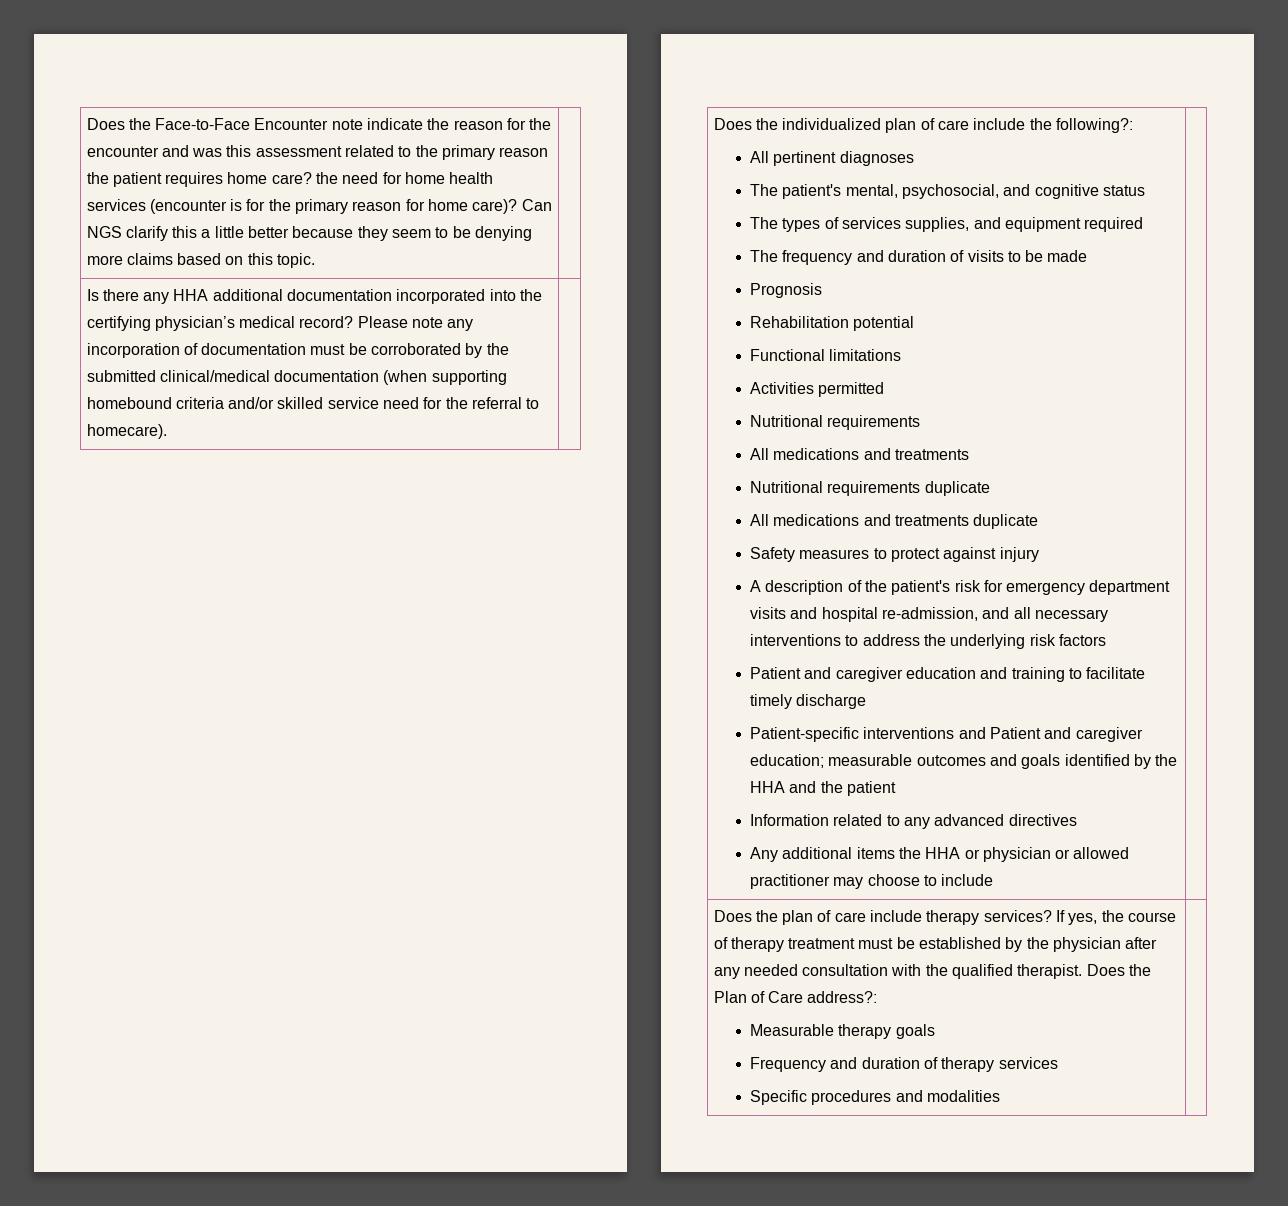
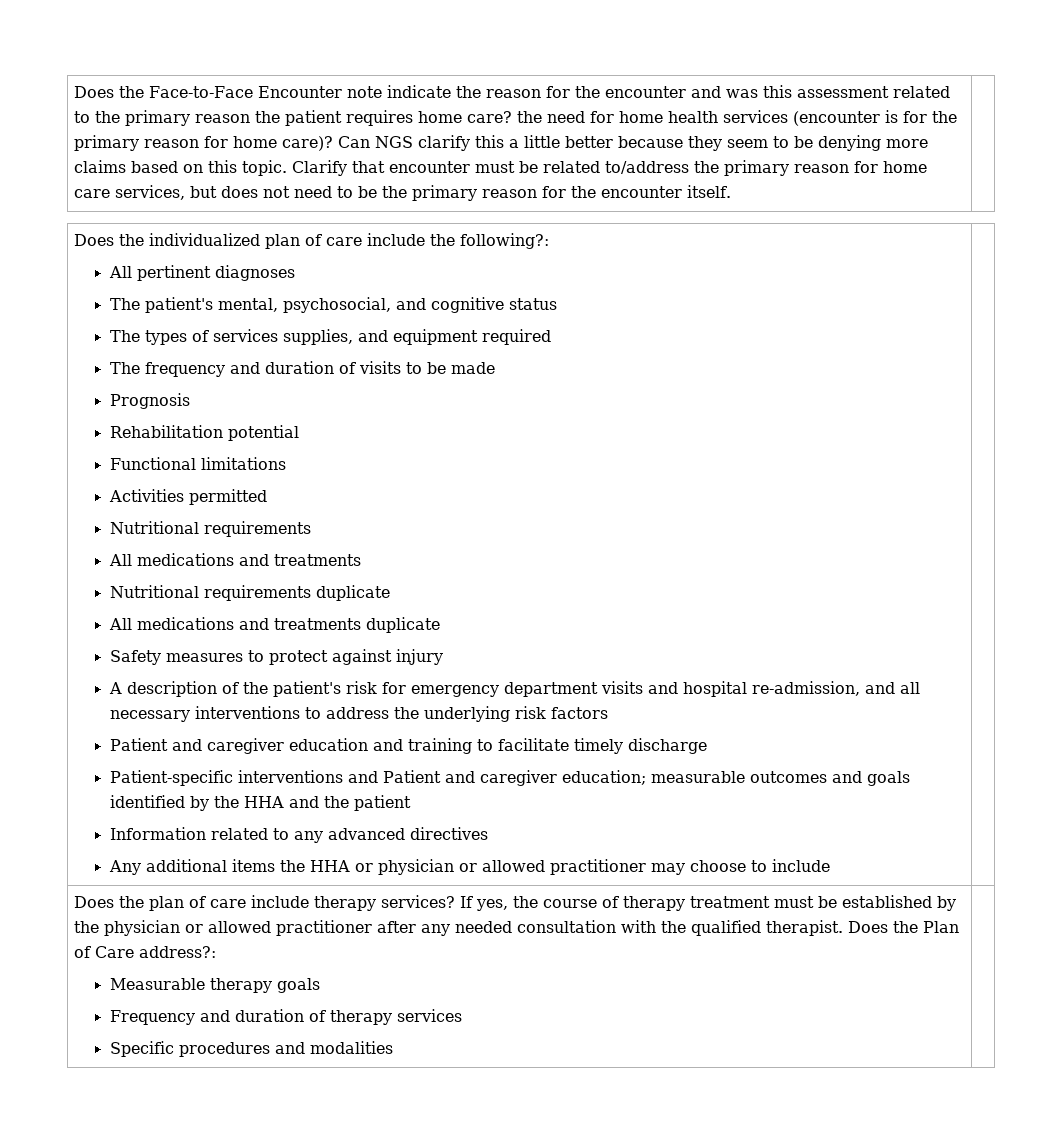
- Can NGS clarify this a little better because they seem to be denying more claims based on this topic. |
- Is there any HHA additional documentation incorporated into the certifying physician’s medical record? Please note any incorporation of documentation must be corroborated by the submitted clinical/medical documentation (when supporting homebound criteria and/or skilled service need for the referral to homecare). |
+ Can NGS clarify this a little better because they seem to be denying more claims based on this topic. Clarify that encounter must be related to/address the primary reason for home care services, but does not need to be the primary reason for the encounter itself.
- If yes, the course of therapy treatment must be established by the physician after any needed consultation with the qualified therapist.
+ If yes, the course of therapy treatment must be established by the physician or allowed practitioner after any needed consultation with the qualified therapist.

